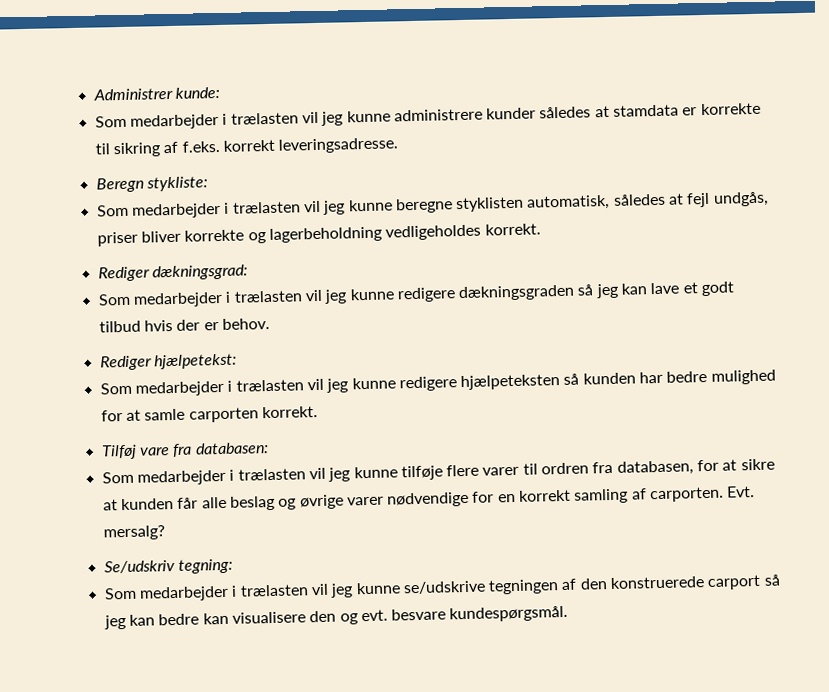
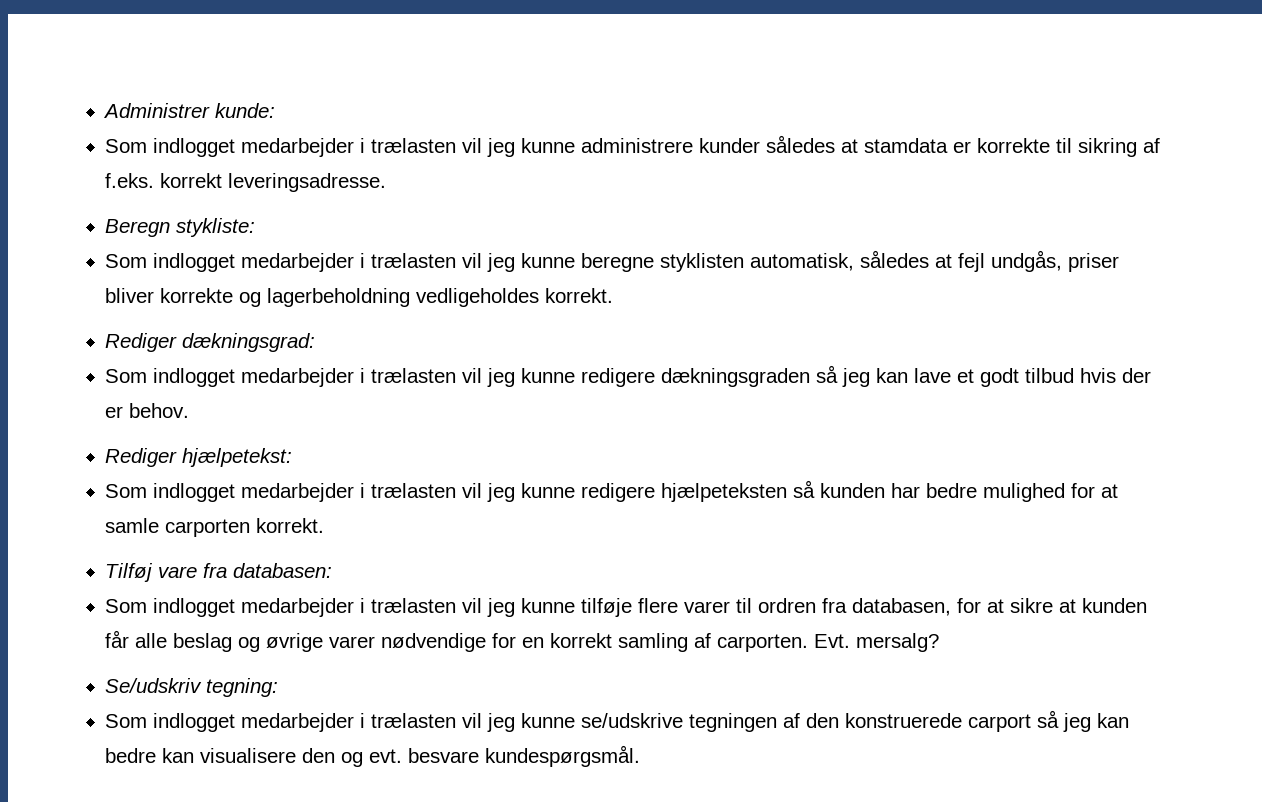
- Som medarbejder i trælasten vil jeg kunne administrere kunder således at stamdata er korrekte til sikring af f.eks. korrekt leveringsadresse.
+ Som indlogget medarbejder i trælasten vil jeg kunne administrere kunder således at stamdata er korrekte til sikring af f.eks. korrekt leveringsadresse.
- Som medarbejder i trælasten vil jeg kunne beregne styklisten automatisk, således at fejl undgås, priser bliver korrekte og lagerbeholdning vedligeholdes korrekt.
+ Som indlogget medarbejder i trælasten vil jeg kunne beregne styklisten automatisk, således at fejl undgås, priser bliver korrekte og lagerbeholdning vedligeholdes korrekt.
- Som medarbejder i trælasten vil jeg kunne redigere dækningsgraden så jeg kan lave et godt tilbud hvis der er behov.
+ Som indlogget medarbejder i trælasten vil jeg kunne redigere dækningsgraden så jeg kan lave et godt tilbud hvis der er behov.
- Som medarbejder i trælasten vil jeg kunne redigere hjælpeteksten så kunden har bedre mulighed for at samle carporten korrekt.
+ Som indlogget medarbejder i trælasten vil jeg kunne redigere hjælpeteksten så kunden har bedre mulighed for at samle carporten korrekt.
- Som medarbejder i trælasten vil jeg kunne tilføje flere varer til ordren fra databasen, for at sikre at kunden får alle beslag og øvrige varer nødvendige for en korrekt samling af carporten.
+ Som indlogget medarbejder i trælasten vil jeg kunne tilføje flere varer til ordren fra databasen, for at sikre at kunden får alle beslag og øvrige varer nødvendige for en korrekt samling af carporten.
- Som medarbejder i trælasten vil jeg kunne se/udskrive tegningen af den konstruerede carport så jeg kan bedre kan visualisere den og evt. besvare kundespørgsmål.
+ Som indlogget medarbejder i trælasten vil jeg kunne se/udskrive tegningen af den konstruerede carport så jeg kan bedre kan visualisere den og evt. besvare kundespørgsmål.

